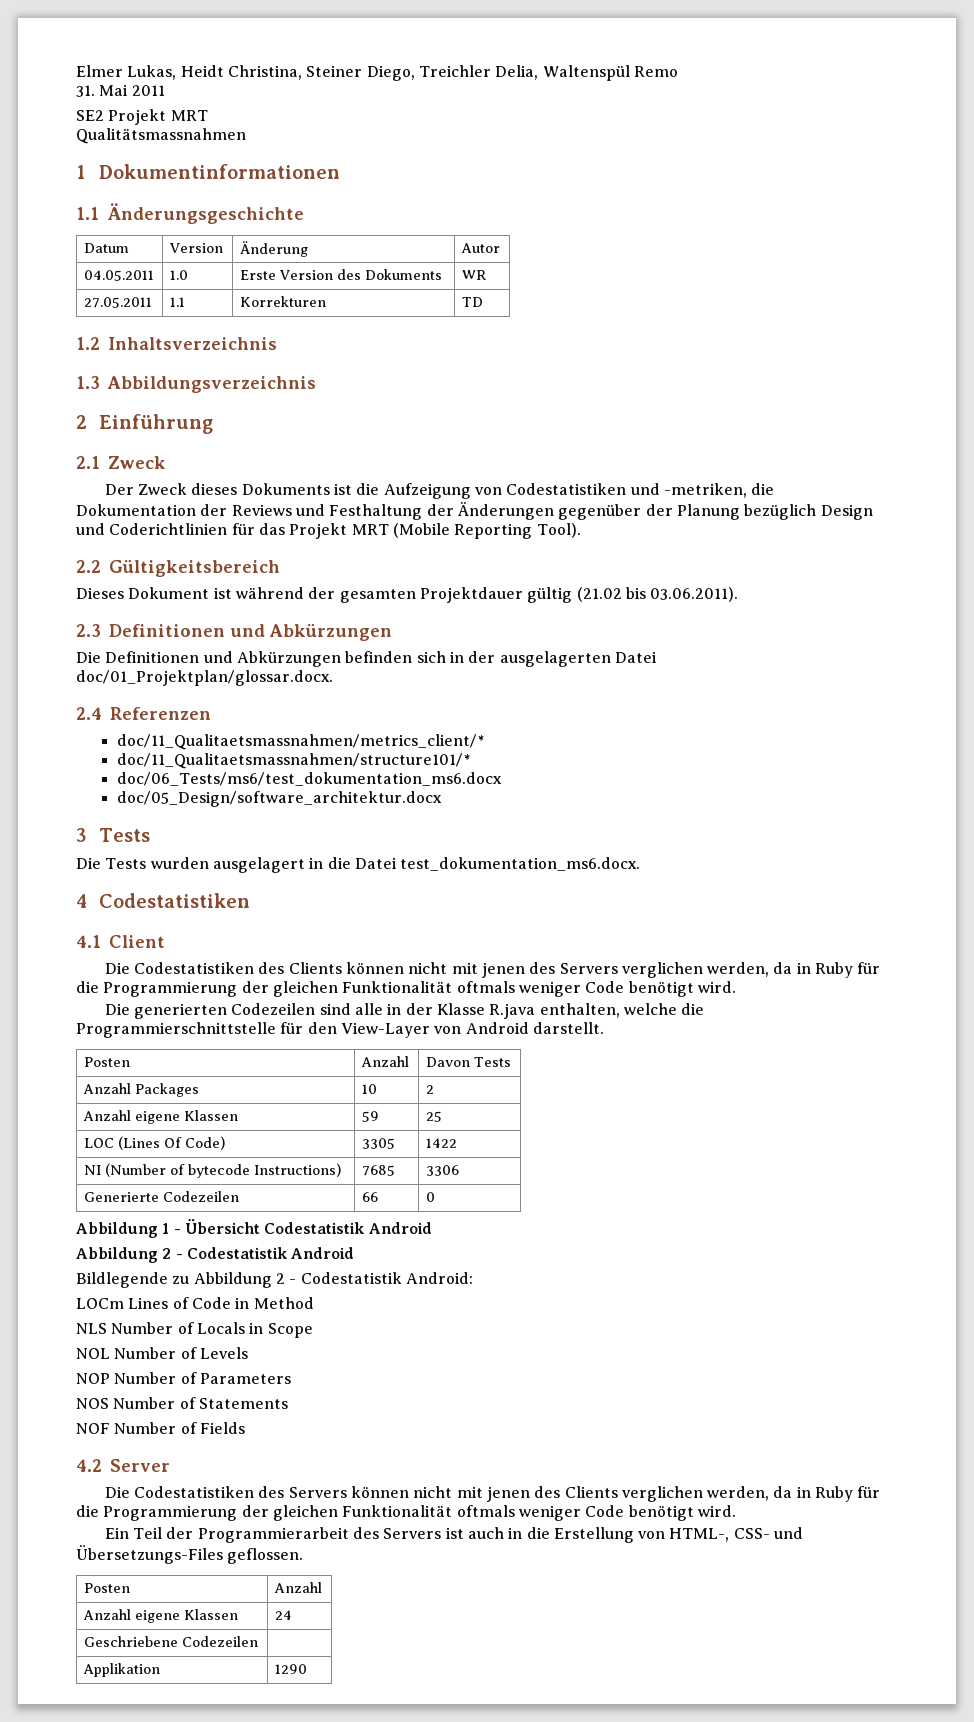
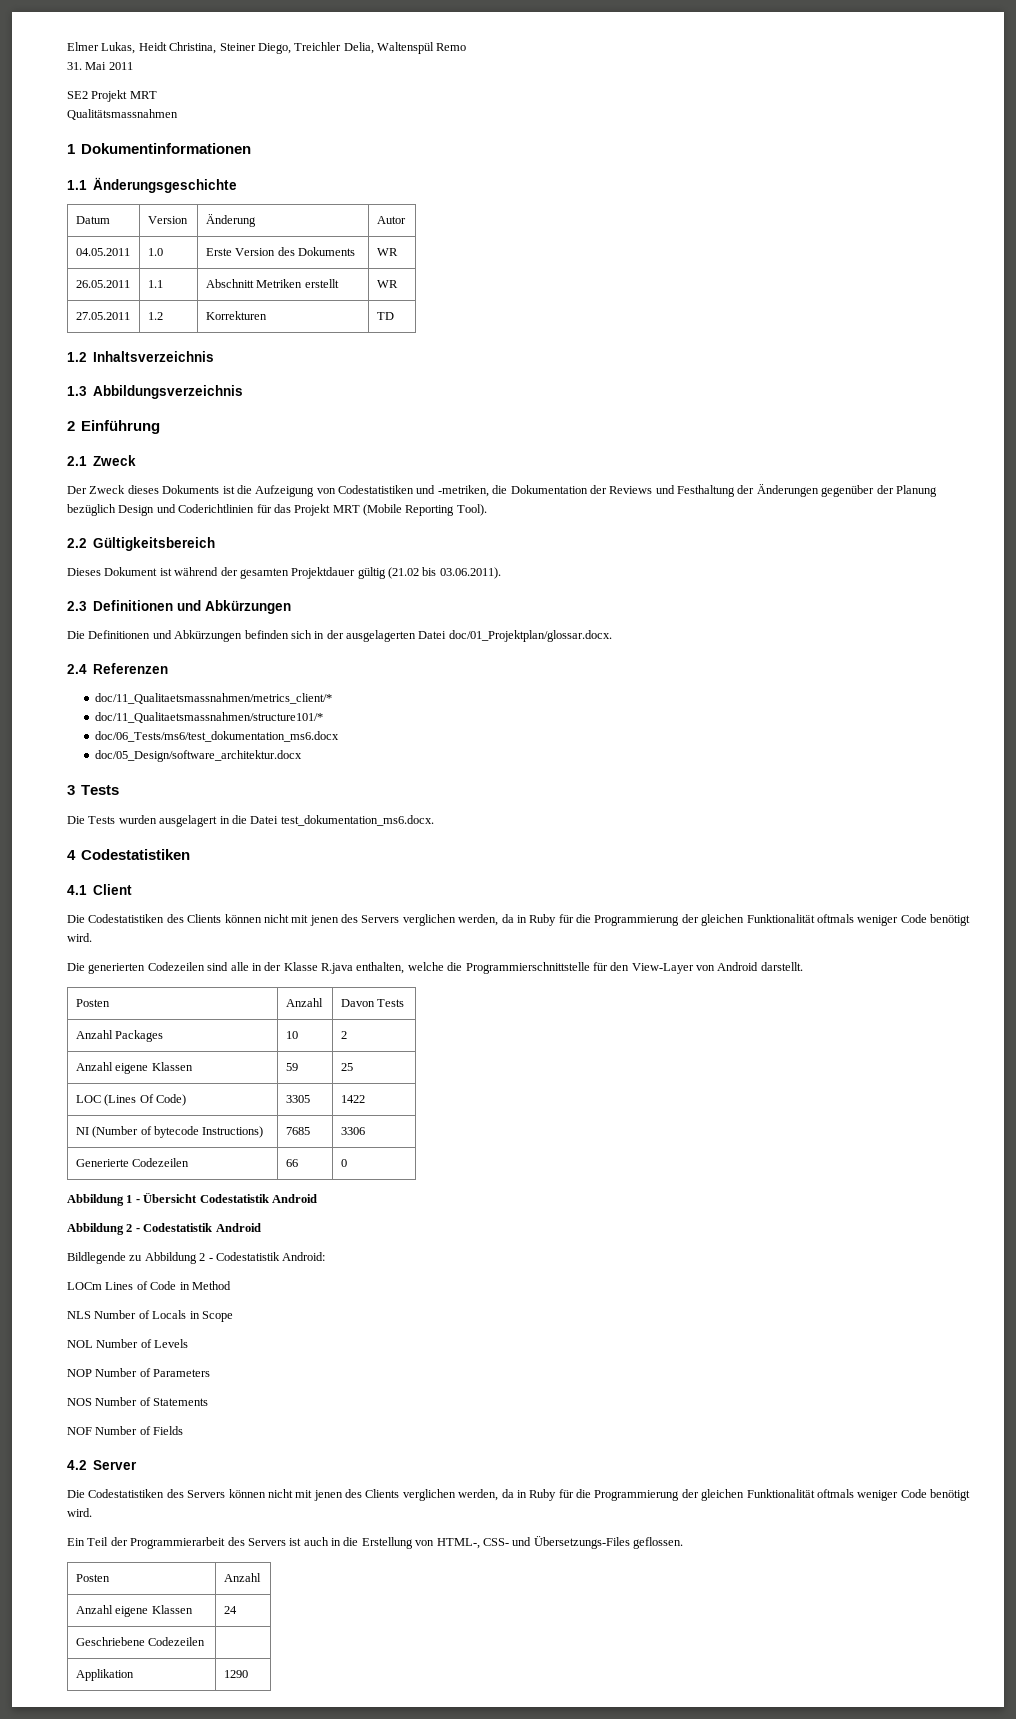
+ 26.05.2011 | 1.1 | Abschnitt Metriken erstellt | WR
- 27.05.2011 | 1.1 | Korrekturen | TD
+ 27.05.2011 | 1.2 | Korrekturen | TD

